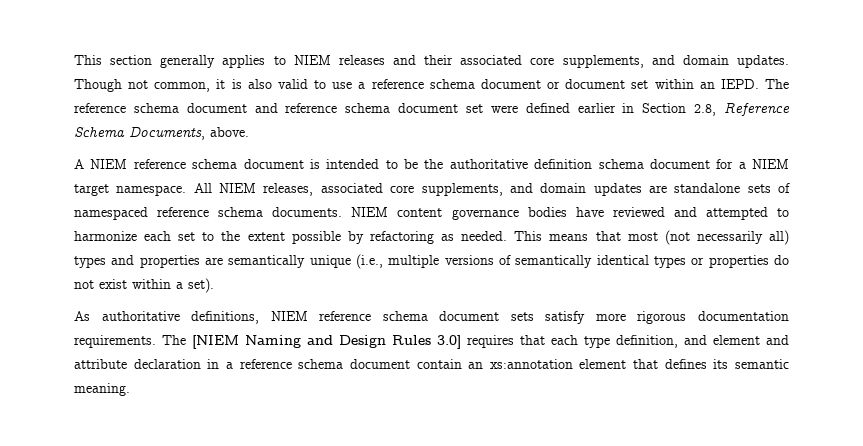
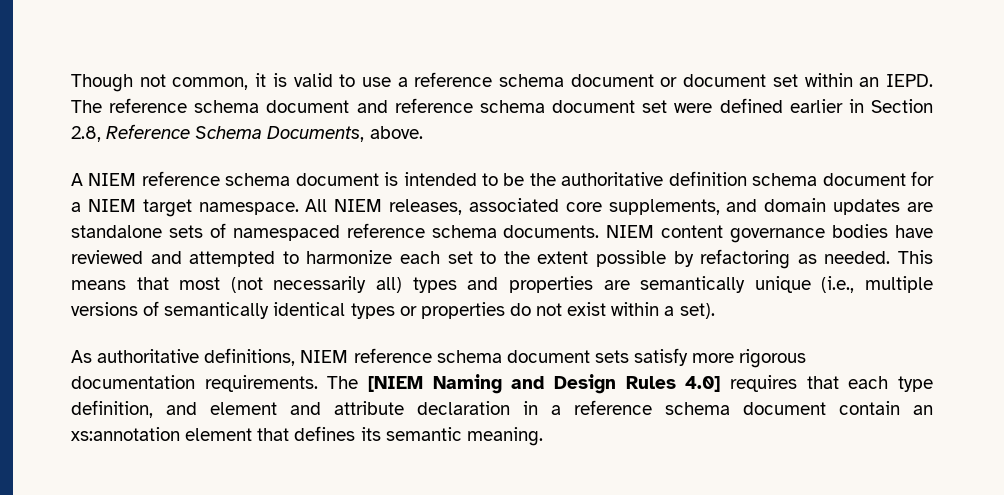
- This section generally applies to NIEM releases and their associated core supplements, and domain updates. Though not common, it is also valid to use a reference schema document or document set within an IEPD.
+ Though not common, it is valid to use a reference schema document or document set within an IEPD.
- The [NIEM Naming and Design Rules 3.0] requires that each type definition, and element and attribute declaration in a reference schema document contain an xs:annotation element that defines its semantic meaning.
+ The [NIEM Naming and Design Rules 4.0] requires that each type definition, and element and attribute declaration in a reference schema document contain an xs:annotation element that defines its semantic meaning.

